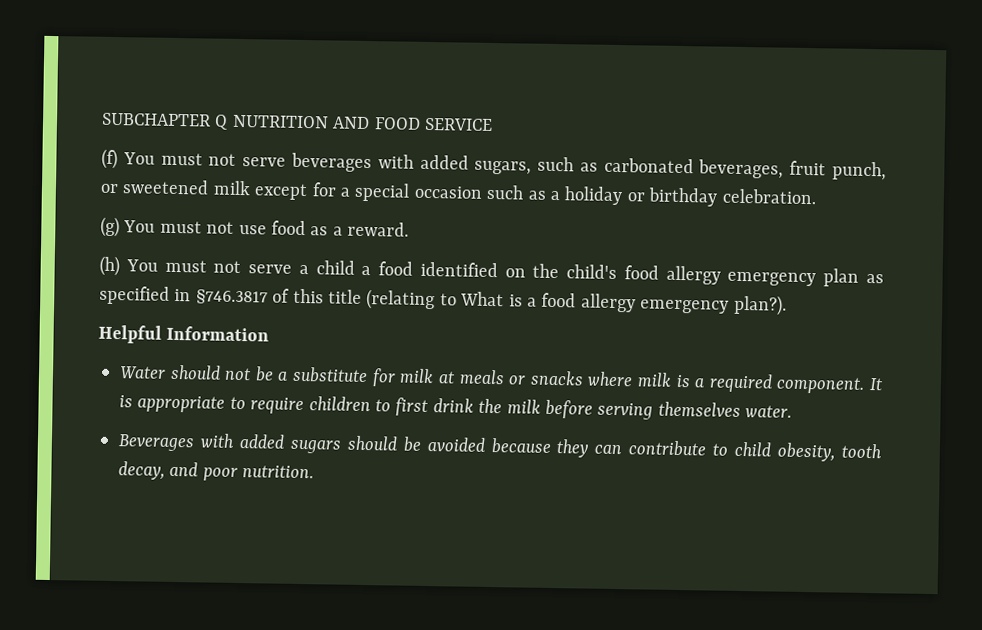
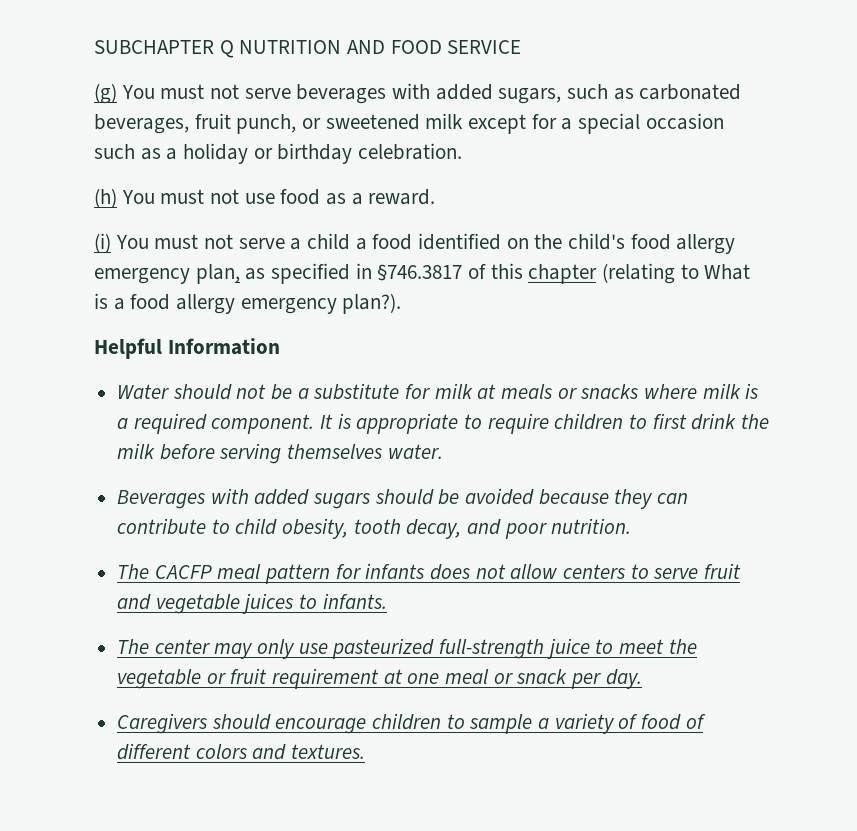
- (f) You must not serve beverages with added sugars, such as carbonated beverages, fruit punch, or sweetened milk except for a special occasion such as a holiday or birthday celebration.
+ (g) You must not serve beverages with added sugars, such as carbonated beverages, fruit punch, or sweetened milk except for a special occasion such as a holiday or birthday celebration.
- (g) You must not use food as a reward.
+ (h) You must not use food as a reward.
- (h) You must not serve a child a food identified on the child's food allergy emergency plan as specified in §746.3817 of this title (relating to What is a food allergy emergency plan?).
+ (i) You must not serve a child a food identified on the child's food allergy emergency plan, as specified in §746.3817 of this chapter (relating to What is a food allergy emergency plan?).
+ The CACFP meal pattern for infants does not allow centers to serve fruit and vegetable juices to infants.
+ The center may only use pasteurized full-strength juice to meet the vegetable or fruit requirement at one meal or snack per day.
+ Caregivers should encourage children to sample a variety of food of different colors and textures.

